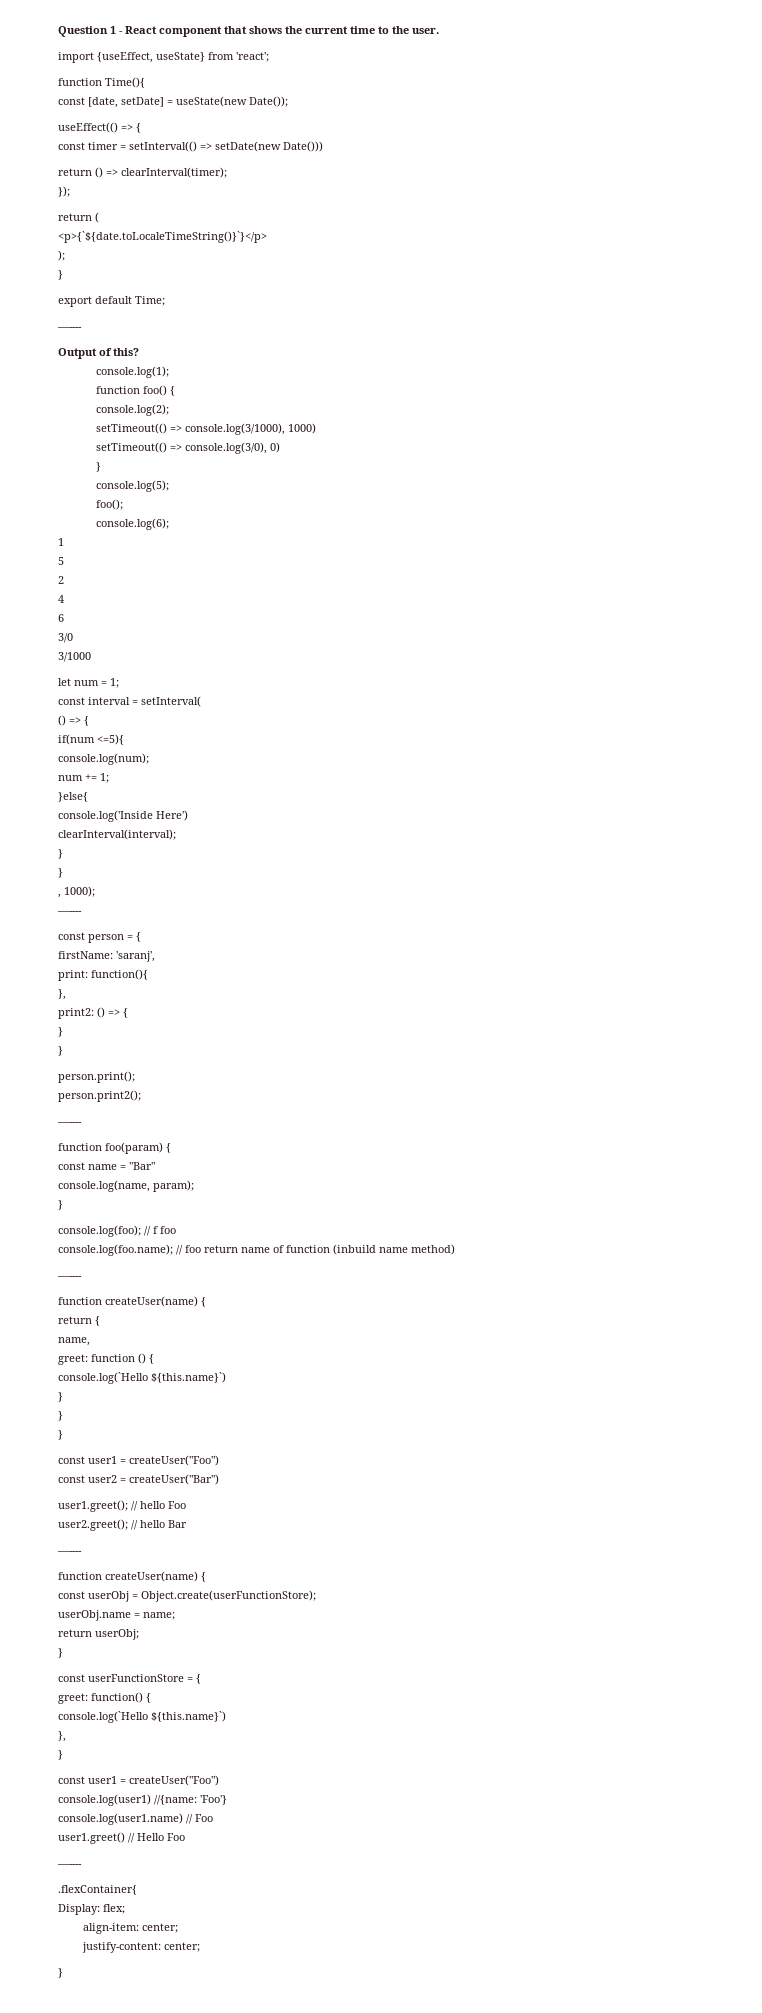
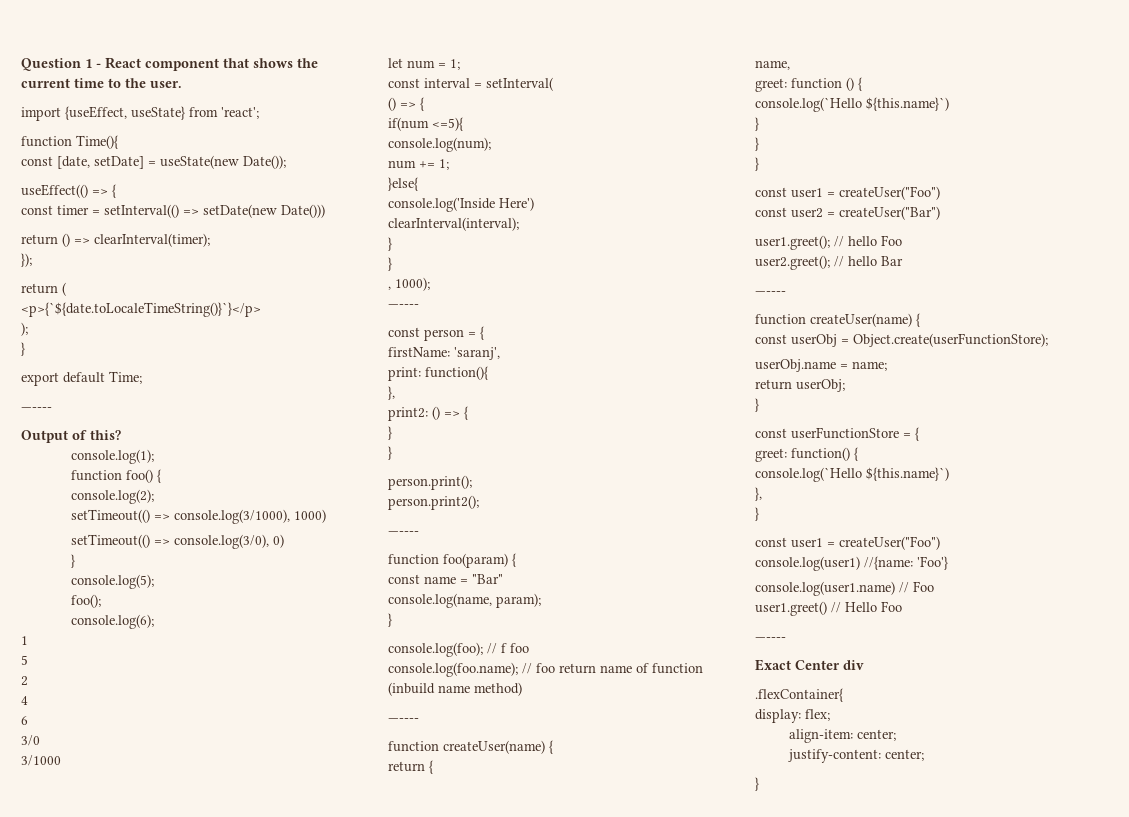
+ Exact Center div
- Display: flex;
+ display: flex;

